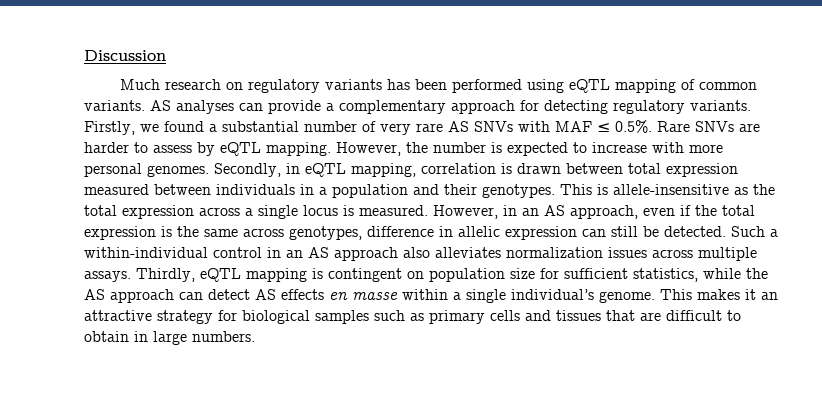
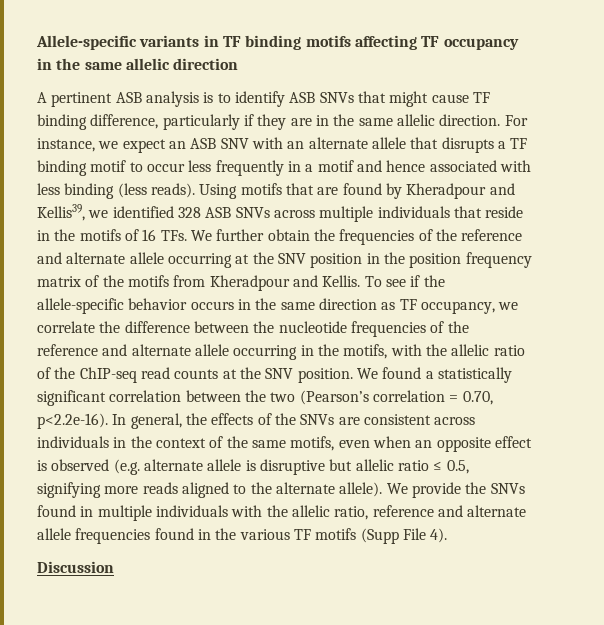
+ Allele-specific variants in TF binding motifs affecting TF occupancy in the same allelic direction
+ A pertinent ASB analysis is to identify ASB SNVs that might cause TF binding difference, particularly if they are in the same allelic direction. For instance, we expect an ASB SNV with an alternate allele that disrupts a TF binding motif to occur less frequently in a motif and hence associated with less binding (less reads). Using motifs that are found by Kheradpour and Kellis39, we identified 328 ASB SNVs across multiple individuals that reside in the motifs of 16 TFs. We further obtain the frequencies of the reference and alternate allele occurring at the SNV position in the position frequency matrix of the motifs from Kheradpour and Kellis. To see if the allele-specific behavior occurs in the same direction as TF occupancy, we correlate the difference between the nucleotide frequencies of the reference and alternate allele occurring in the motifs, with the allelic ratio of the ChIP-seq read counts at the SNV position. We found a statistically significant correlation between the two (Pearson’s correlation = 0.70, p<2.2e-16). In general, the effects of the SNVs are consistent across individuals in the context of the same motifs, even when an opposite effect is observed (e.g. alternate allele is disruptive but allelic ratio ≤ 0.5, signifying more reads aligned to the alternate allele). We provide the SNVs found in multiple individuals with the allelic ratio, reference and alternate allele frequencies found in the various TF motifs (Supp File 4).
  Discussion
- Much research on regulatory variants has been performed using eQTL mapping of common variants. AS analyses can provide a complementary approach for detecting regulatory variants. Firstly, we found a substantial number of very rare AS SNVs with MAF ≤ 0.5%. Rare SNVs are harder to assess by eQTL mapping. However, the number is expected to increase with more personal genomes. Secondly, in eQTL mapping, correlation is drawn between total expression measured between individuals in a population and their genotypes. This is allele-insensitive as the total expression across a single locus is measured. However, in an AS approach, even if the total expression is the same across genotypes, difference in allelic expression can still be detected. Such a within-individual control in an AS approach also alleviates normalization issues across multiple assays. Thirdly, eQTL mapping is contingent on population size for sufficient statistics, while the AS approach can detect AS effects en masse within a single individual’s genome. This makes it an attractive strategy for biological samples such as primary cells and tissues that are difficult to obtain in large numbers.

